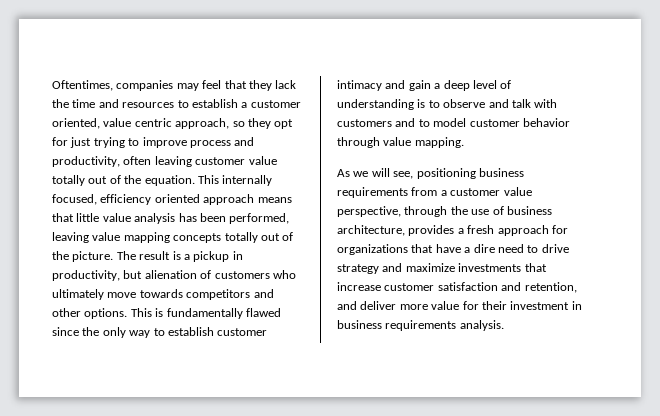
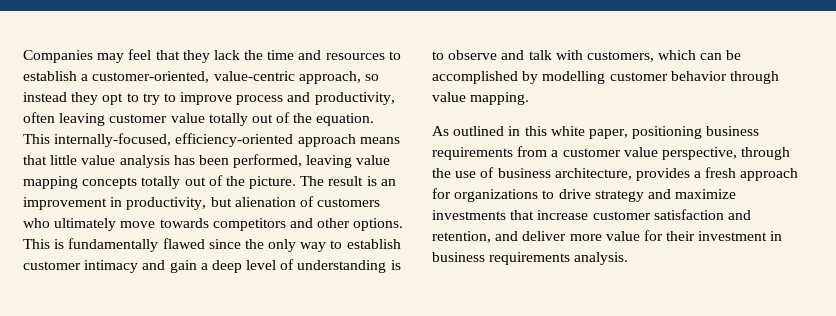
- Oftentimes, companies may feel that they lack the time and resources to establish a customer oriented, value centric approach, so they opt for just trying to improve process and productivity, often leaving customer value totally out of the equation.
+ Companies may feel that they lack the time and resources to establish a customer-oriented, value-centric approach, so instead they opt to try to improve process and productivity, often leaving customer value totally out of the equation.
- This internally focused, efficiency oriented approach means that little value analysis has been performed, leaving value mapping concepts totally out of the picture.
+ This internally-focused, efficiency-oriented approach means that little value analysis has been performed, leaving value mapping concepts totally out of the picture.
- The result is a pickup in productivity, but alienation of customers who ultimately move towards competitors and other options.
+ The result is an improvement in productivity, but alienation of customers who ultimately move towards competitors and other options.
- This is fundamentally flawed since the only way to establish customer intimacy and gain a deep level of understanding is to observe and talk with customers and to model customer behavior through value mapping.
+ This is fundamentally flawed since the only way to establish customer intimacy and gain a deep level of understanding is to observe and talk with customers, which can be accomplished by modelling customer behavior through value mapping.
- As we will see, positioning business requirements from a customer value perspective, through the use of business architecture, provides a fresh approach for organizations that have a dire need to drive strategy and maximize investments that increase customer satisfaction and retention, and deliver more value for their investment in business requirements analysis.
+ As outlined in this white paper, positioning business requirements from a customer value perspective, through the use of business architecture, provides a fresh approach for organizations to drive strategy and maximize investments that increase customer satisfaction and retention, and deliver more value for their investment in business requirements analysis.

